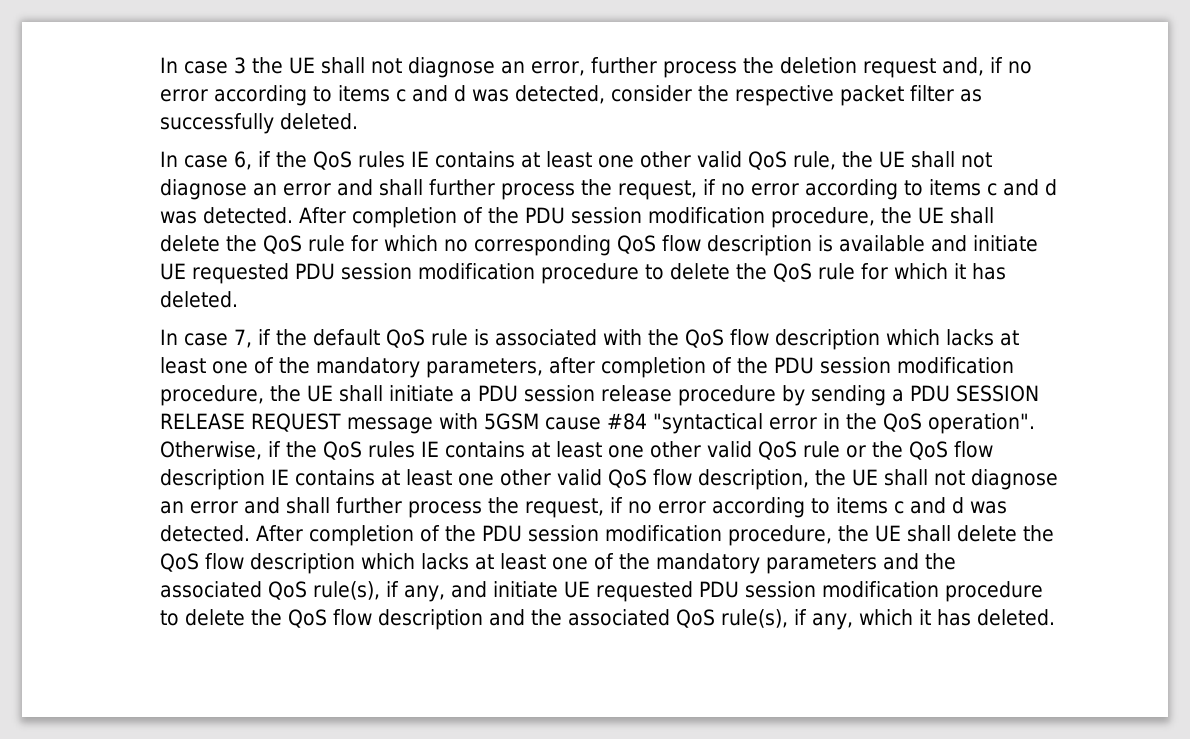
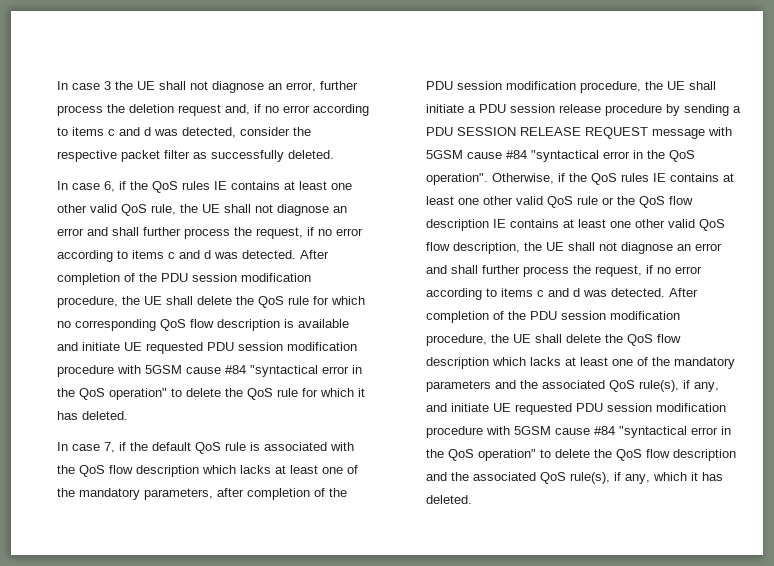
- After completion of the PDU session modification procedure, the UE shall delete the QoS rule for which no corresponding QoS flow description is available and initiate UE requested PDU session modification procedure to delete the QoS rule for which it has deleted.
+ After completion of the PDU session modification procedure, the UE shall delete the QoS rule for which no corresponding QoS flow description is available and initiate UE requested PDU session modification procedure with 5GSM cause #84 "syntactical error in the QoS operation" to delete the QoS rule for which it has deleted.
- After completion of the PDU session modification procedure, the UE shall delete the QoS flow description which lacks at least one of the mandatory parameters and the associated QoS rule(s), if any, and initiate UE requested PDU session modification procedure to delete the QoS flow description and the associated QoS rule(s), if any, which it has deleted.
+ After completion of the PDU session modification procedure, the UE shall delete the QoS flow description which lacks at least one of the mandatory parameters and the associated QoS rule(s), if any, and initiate UE requested PDU session modification procedure with 5GSM cause #84 "syntactical error in the QoS operation" to delete the QoS flow description and the associated QoS rule(s), if any, which it has deleted.

